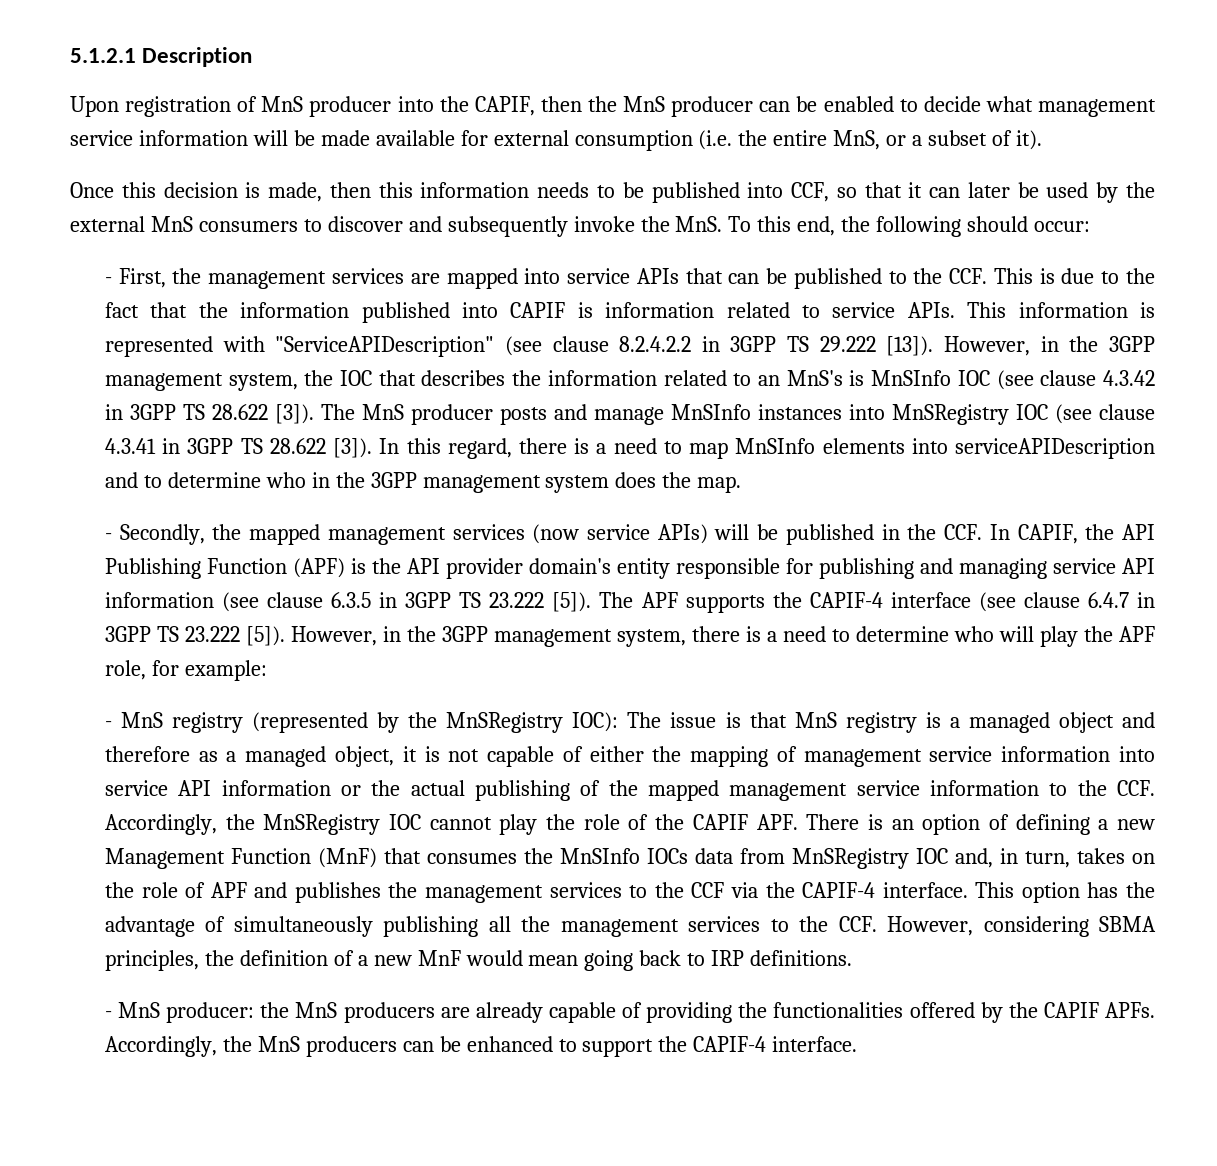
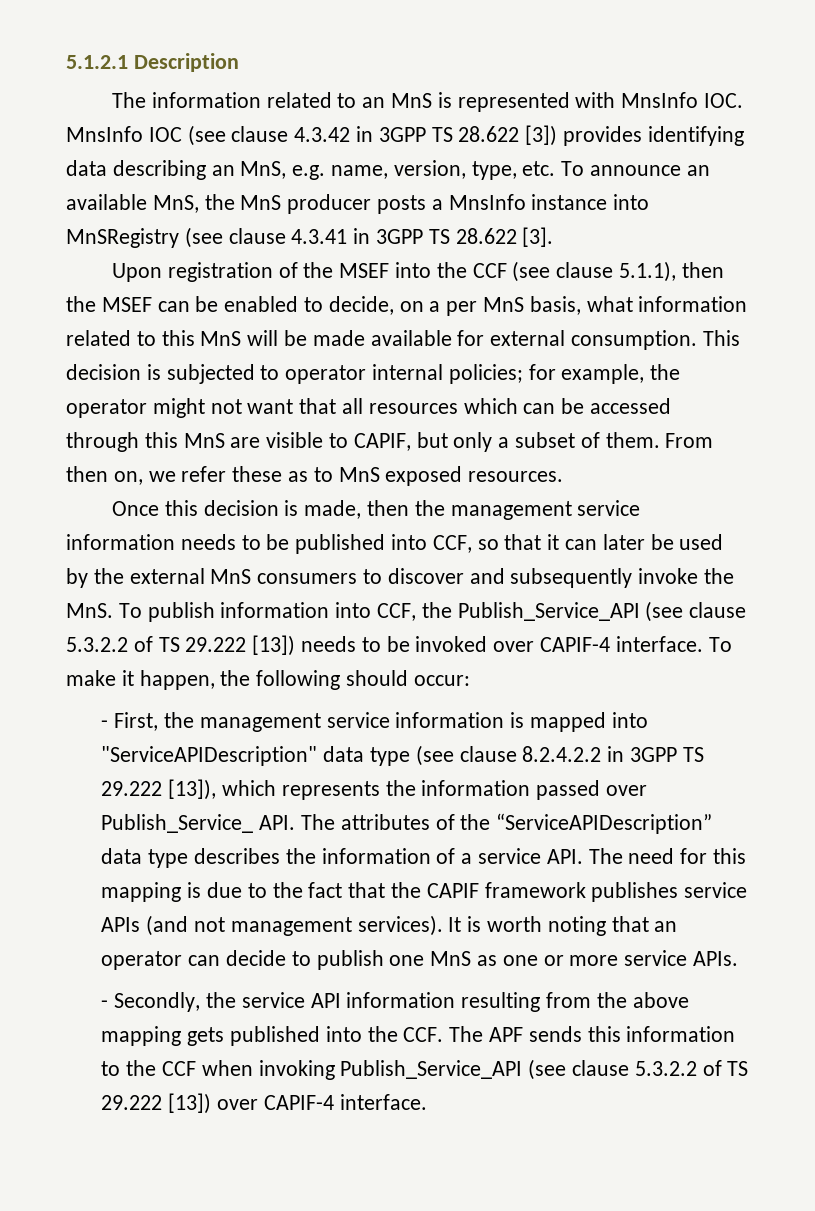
- Upon registration of MnS producer into the CAPIF, then the MnS producer can be enabled to decide what management service information will be made available for external consumption (i.e. the entire MnS, or a subset of it).
+ The information related to an MnS is represented with MnsInfo IOC. MnsInfo IOC (see clause 4.3.42 in 3GPP TS 28.622 [3]) provides identifying data describing an MnS, e.g. name, version, type, etc. To announce an available MnS, the MnS producer posts a MnsInfo instance into MnSRegistry (see clause 4.3.41 in 3GPP TS 28.622 [3].
+ Upon registration of the MSEF into the CCF (see clause 5.1.1), then the MSEF can be enabled to decide, on a per MnS basis, what information related to this MnS will be made available for external consumption. This decision is subjected to operator internal policies; for example, the operator might not want that all resources which can be accessed through this MnS are visible to CAPIF, but only a subset of them. From then on, we refer these as to MnS exposed resources.
- Once this decision is made, then this information needs to be published into CCF, so that it can later be used by the external MnS consumers to discover and subsequently invoke the MnS. To this end, the following should occur:
+ Once this decision is made, then the management service information needs to be published into CCF, so that it can later be used by the external MnS consumers to discover and subsequently invoke the MnS. To publish information into CCF, the Publish_Service_API (see clause 5.3.2.2 of TS 29.222 [13]) needs to be invoked over CAPIF-4 interface. To make it happen, the following should occur:
- - First, the management services are mapped into service APIs that can be published to the CCF. This is due to the fact that the information published into CAPIF is information related to service APIs. This information is represented with "ServiceAPIDescription" (see clause 8.2.4.2.2 in 3GPP TS 29.222 [13]). However, in the 3GPP management system, the IOC that describes the information related to an MnS's is MnSInfo IOC (see clause 4.3.42 in 3GPP TS 28.622 [3]). The MnS producer posts and manage MnSInfo instances into MnSRegistry IOC (see clause 4.3.41 in 3GPP TS 28.622 [3]). In this regard, there is a need to map MnSInfo elements into serviceAPIDescription and to determine who in the 3GPP management system does the map.
- - Secondly, the mapped management services (now service APIs) will be published in the CCF. In CAPIF, the API Publishing Function (APF) is the API provider domain's entity responsible for publishing and managing service API information (see clause 6.3.5 in 3GPP TS 23.222 [5]). The APF supports the CAPIF-4 interface (see clause 6.4.7 in 3GPP TS 23.222 [5]). However, in the 3GPP management system, there is a need to determine who will play the APF role, for example:
- - MnS registry (represented by the MnSRegistry IOC): The issue is that MnS registry is a managed object and therefore as a managed object, it is not capable of either the mapping of management service information into service API information or the actual publishing of the mapped management service information to the CCF. Accordingly, the MnSRegistry IOC cannot play the role of the CAPIF APF. There is an option of defining a new Management Function (MnF) that consumes the MnSInfo IOCs data from MnSRegistry IOC and, in turn, takes on the role of APF and publishes the management services to the CCF via the CAPIF-4 interface. This option has the advantage of simultaneously publishing all the management services to the CCF. However, considering SBMA principles, the definition of a new MnF would mean going back to IRP definitions.
- - MnS producer: the MnS producers are already capable of providing the functionalities offered by the CAPIF APFs. Accordingly, the MnS producers can be enhanced to support the CAPIF-4 interface.
+ - First, the management service information is mapped into "ServiceAPIDescription" data type (see clause 8.2.4.2.2 in 3GPP TS 29.222 [13]), which represents the information passed over Publish_Service_ API. The attributes of the “ServiceAPIDescription” data type describes the information of a service API. The need for this mapping is due to the fact that the CAPIF framework publishes service APIs (and not management services). It is worth noting that an operator can decide to publish one MnS as one or more service APIs.
+ - Secondly, the service API information resulting from the above mapping gets published into the CCF. The APF sends this information to the CCF when invoking Publish_Service_API (see clause 5.3.2.2 of TS 29.222 [13]) over CAPIF-4 interface.

